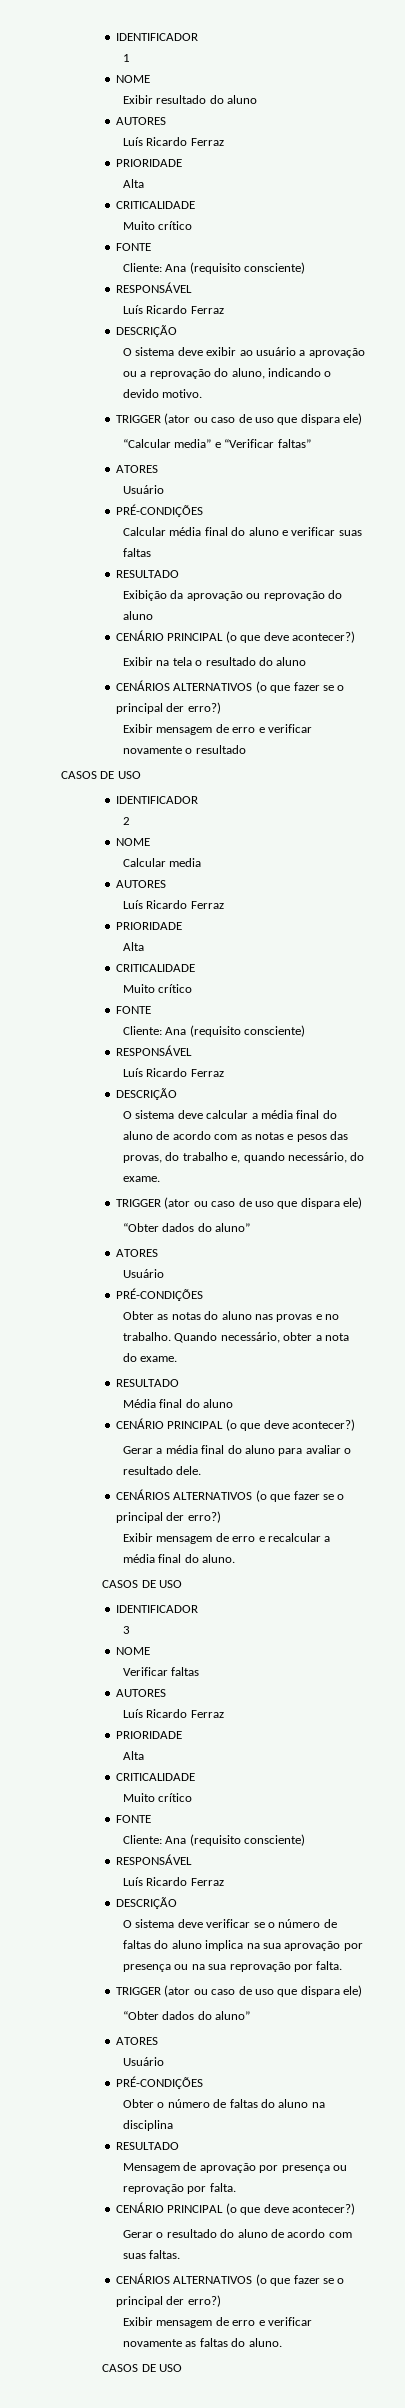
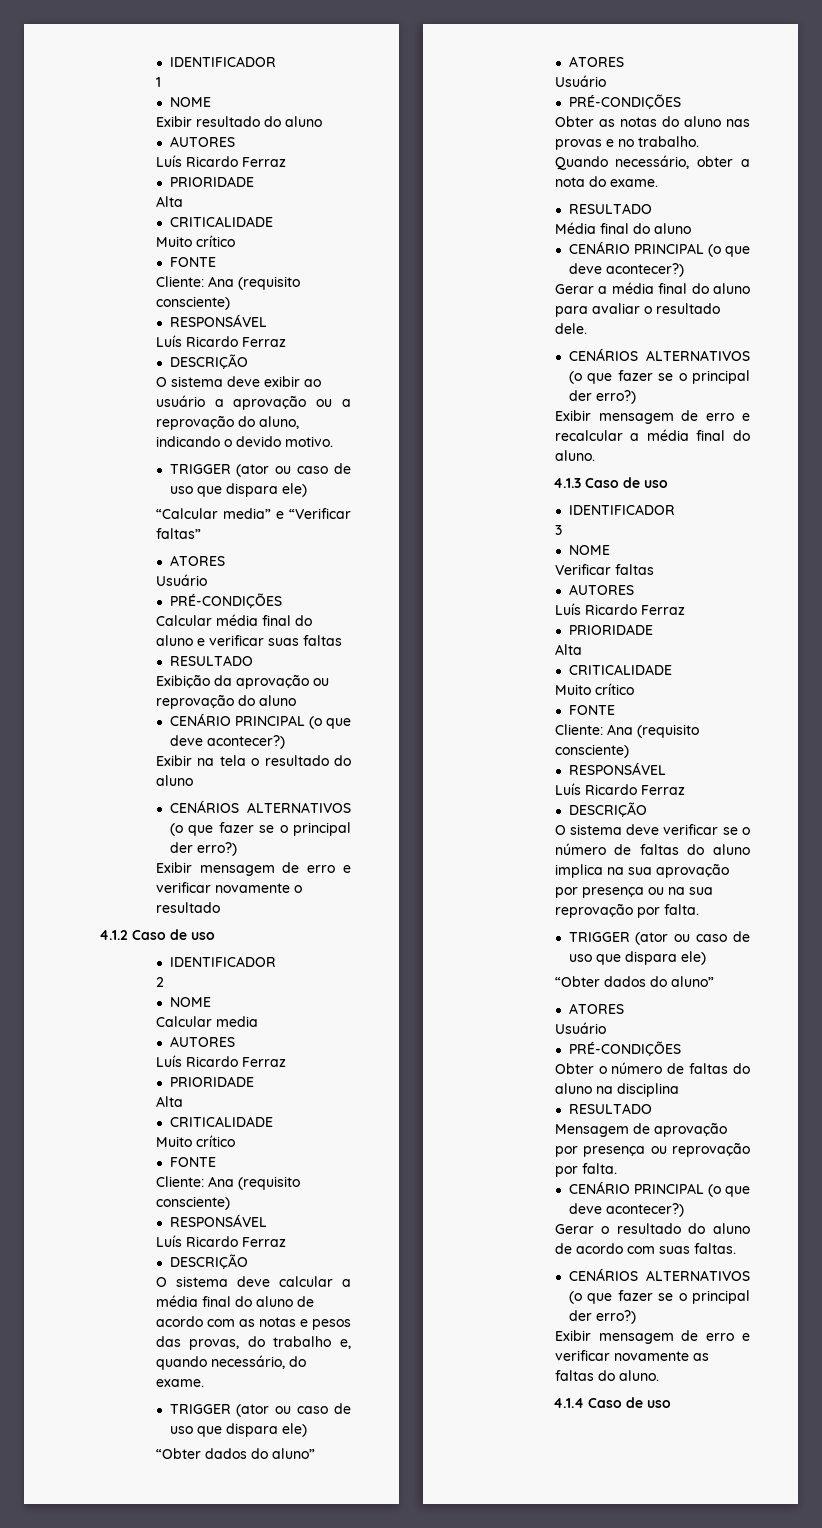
  Exibir mensagem de erro e verificar novamente o resultado
- CASOS DE USO
+ 4.1.2 Caso de uso
  Exibir mensagem de erro e recalcular a média final do aluno.
- CASOS DE USO
+ 4.1.3 Caso de uso
  Exibir mensagem de erro e verificar novamente as faltas do aluno.
- CASOS DE USO
+ 4.1.4 Caso de uso

